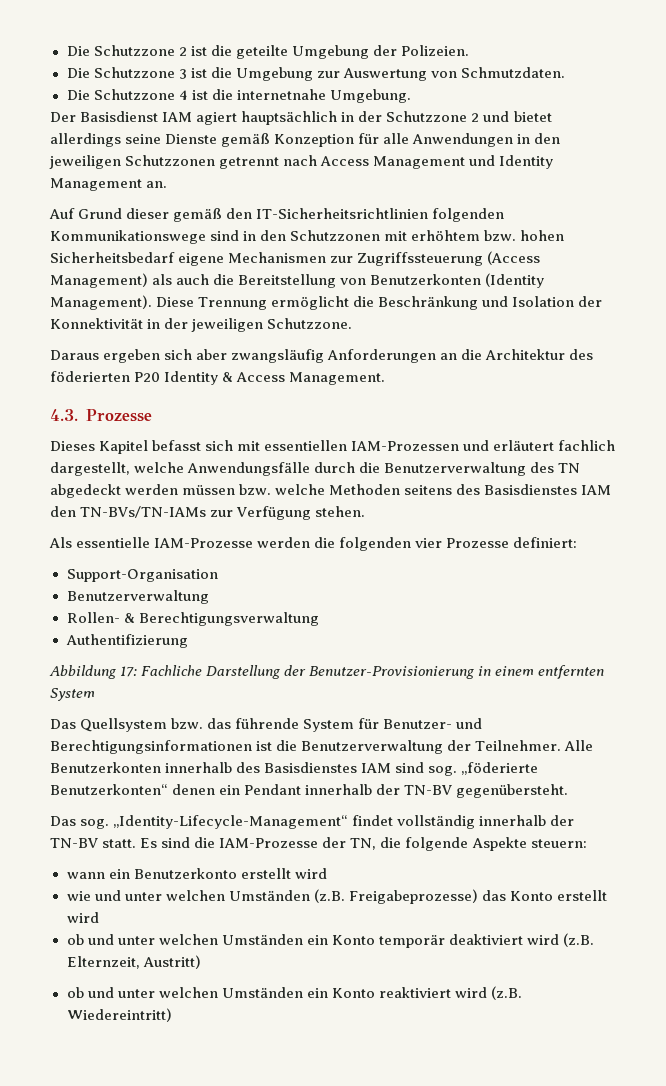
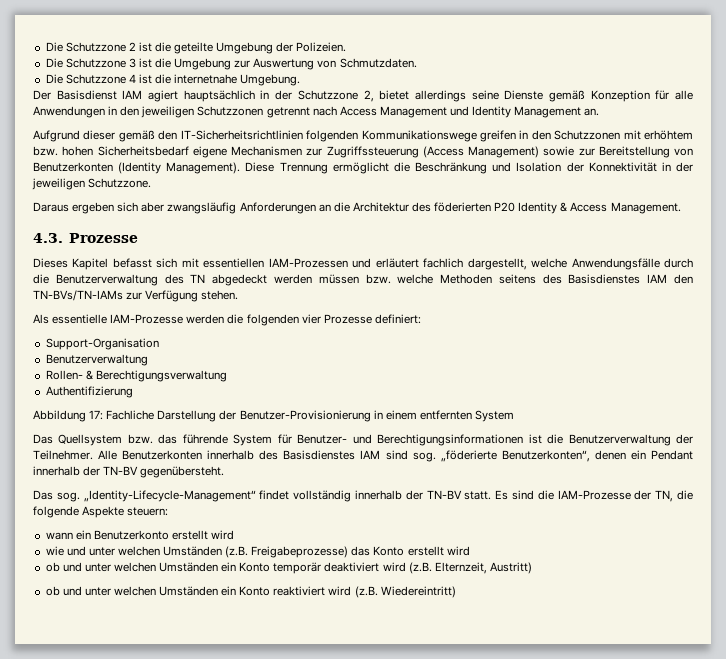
- Der Basisdienst IAM agiert hauptsächlich in der Schutzzone 2 und bietet allerdings seine Dienste gemäß Konzeption für alle Anwendungen in den jeweiligen Schutzzonen getrennt nach Access Management und Identity Management an.
+ Der Basisdienst IAM agiert hauptsächlich in der Schutzzone 2, bietet allerdings seine Dienste gemäß Konzeption für alle Anwendungen in den jeweiligen Schutzzonen getrennt nach Access Management und Identity Management an.
- Auf Grund dieser gemäß den IT-Sicherheitsrichtlinien folgenden Kommunikationswege sind in den Schutzzonen mit erhöhtem bzw. hohen Sicherheitsbedarf eigene Mechanismen zur Zugriffssteuerung (Access Management) als auch die Bereitstellung von Benutzerkonten (Identity Management).
+ Aufgrund dieser gemäß den IT-Sicherheitsrichtlinien folgenden Kommunikationswege greifen in den Schutzzonen mit erhöhtem bzw. hohen Sicherheitsbedarf eigene Mechanismen zur Zugriffssteuerung (Access Management) sowie zur Bereitstellung von Benutzerkonten (Identity Management).
- Alle Benutzerkonten innerhalb des Basisdienstes IAM sind sog. „föderierte Benutzerkonten“ denen ein Pendant innerhalb der TN-BV gegenübersteht.
+ Alle Benutzerkonten innerhalb des Basisdienstes IAM sind sog. „föderierte Benutzerkonten“, denen ein Pendant innerhalb der TN-BV gegenübersteht.

